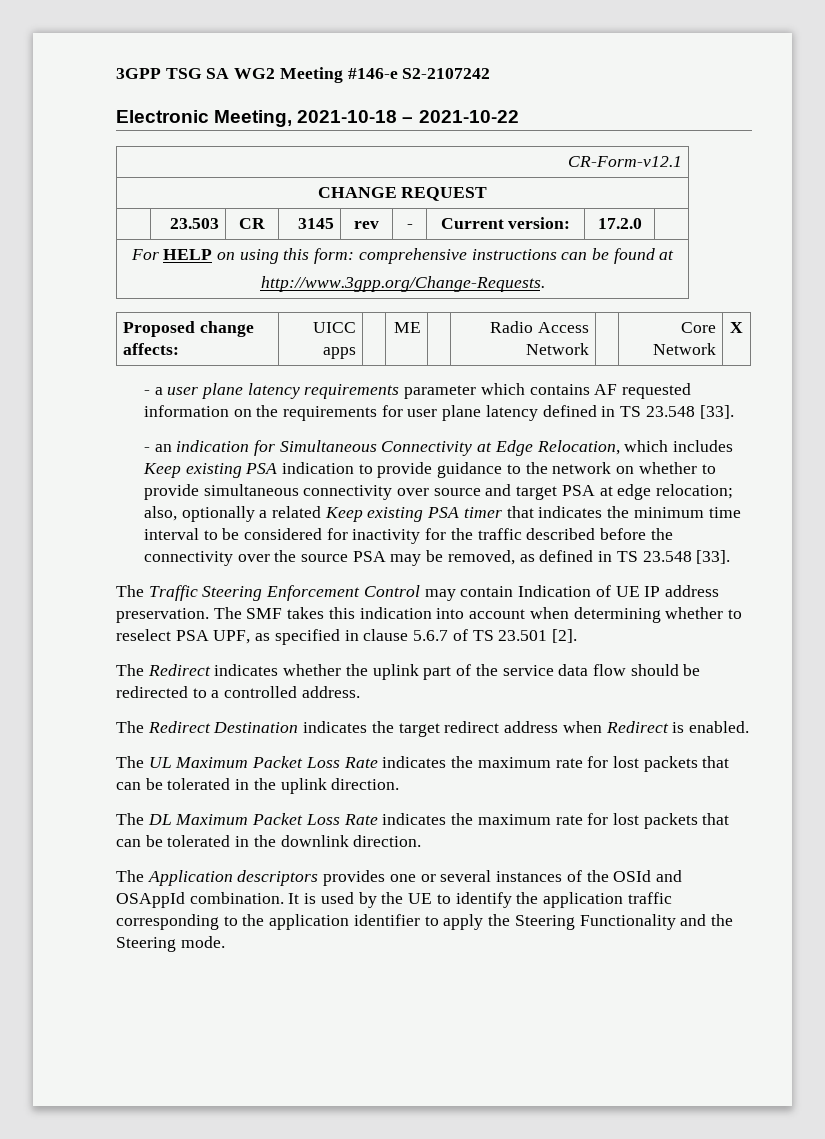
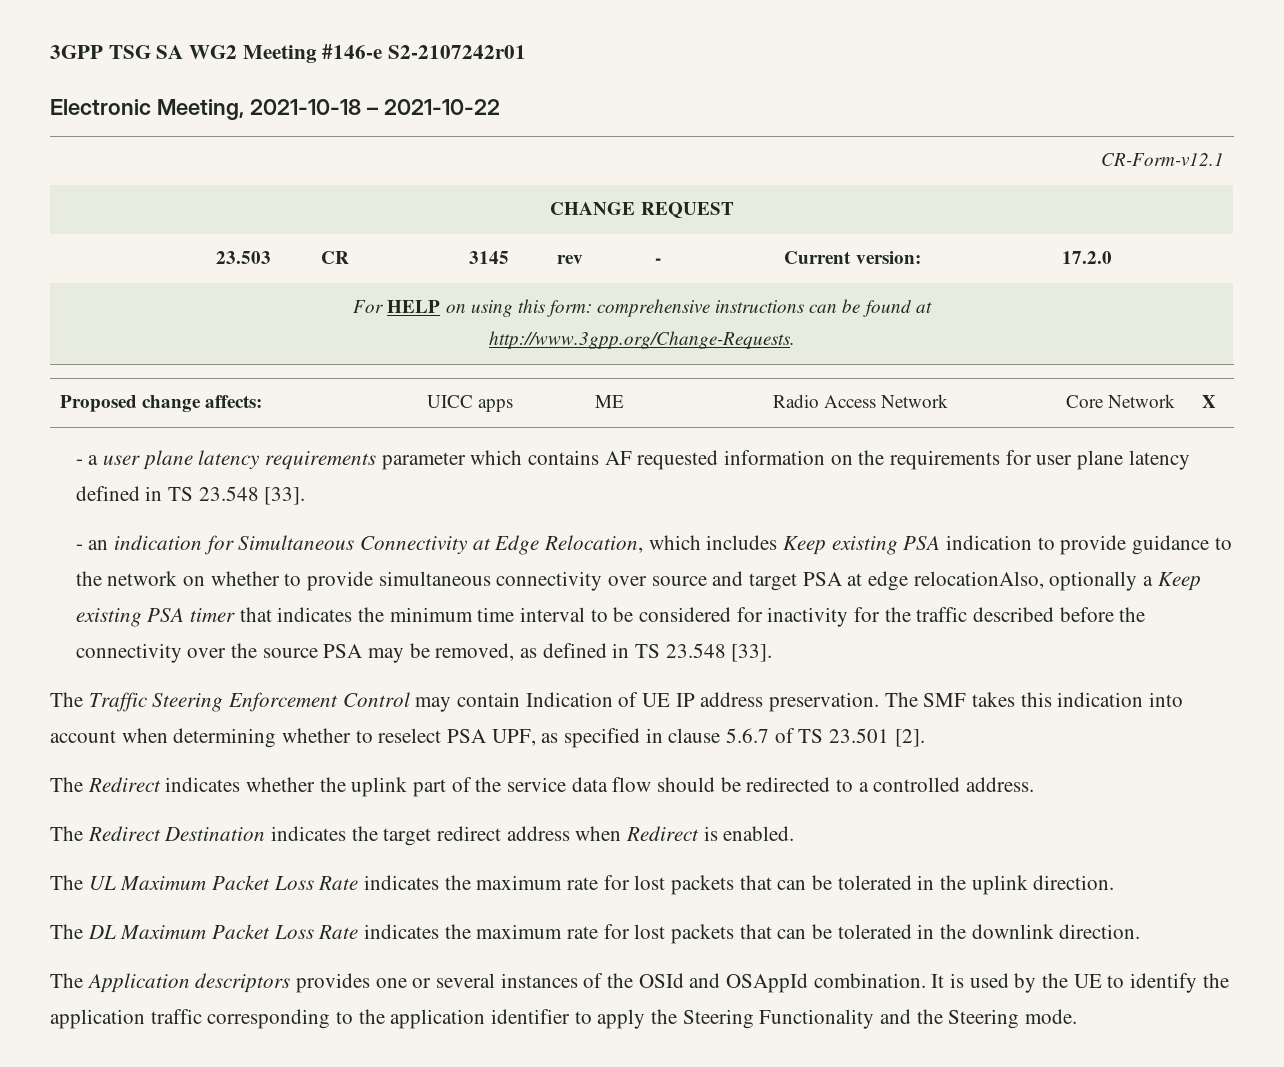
- 3GPP TSG SA WG2 Meeting #146-e S2-2107242
+ 3GPP TSG SA WG2 Meeting #146-e S2-2107242r01
- - an indication for Simultaneous Connectivity at Edge Relocation, which includes Keep existing PSA indication to provide guidance to the network on whether to provide simultaneous connectivity over source and target PSA at edge relocation; also, optionally a related Keep existing PSA timer that indicates the minimum time interval to be considered for inactivity for the traffic described before the connectivity over the source PSA may be removed, as defined in TS 23.548 [33].
+ - an indication for Simultaneous Connectivity at Edge Relocation, which includes Keep existing PSA indication to provide guidance to the network on whether to provide simultaneous connectivity over source and target PSA at edge relocationAlso, optionally a Keep existing PSA timer that indicates the minimum time interval to be considered for inactivity for the traffic described before the connectivity over the source PSA may be removed, as defined in TS 23.548 [33].

